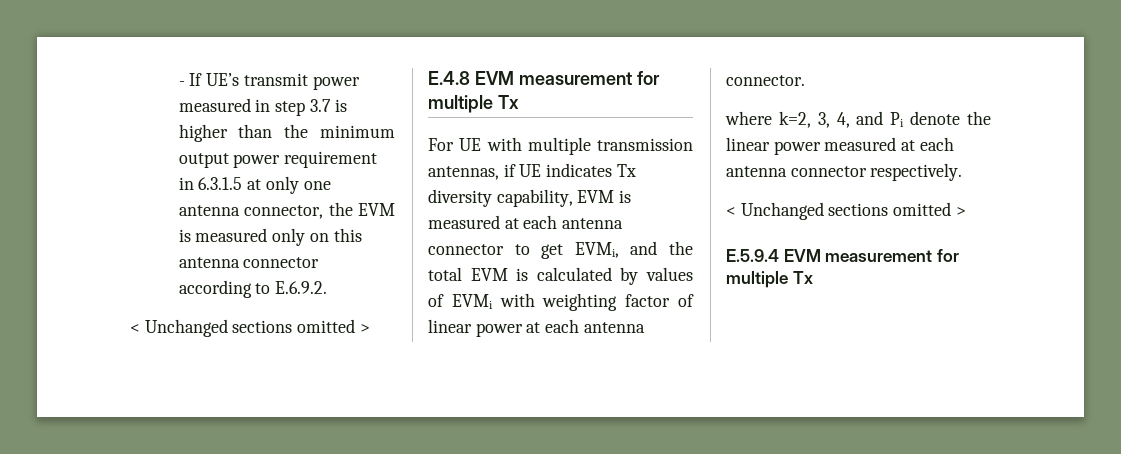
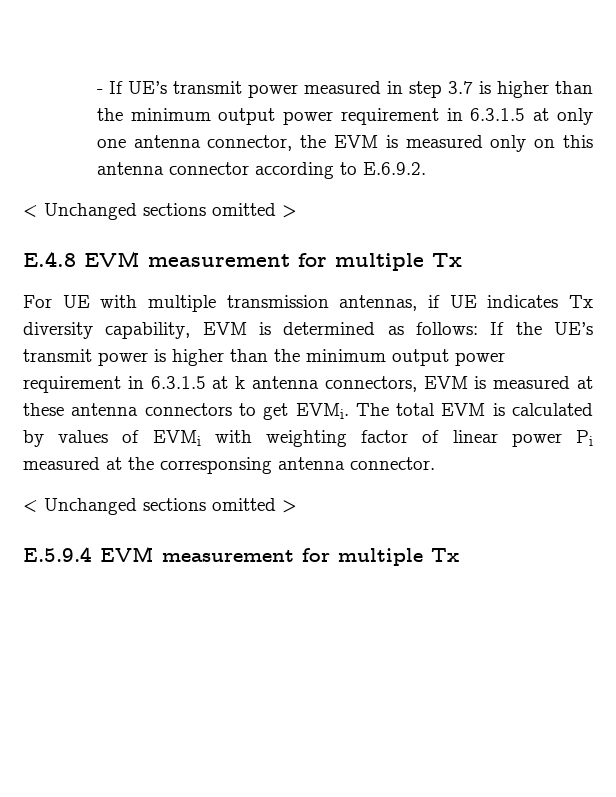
- For UE with multiple transmission antennas, if UE indicates Tx diversity capability, EVM is measured at each antenna connector to get EVMi, and the total EVM is calculated by values of EVMi with weighting factor of linear power at each antenna connector.
- where k=2, 3, 4, and Pi denote the linear power measured at each antenna connector respectively.
+ For UE with multiple transmission antennas, if UE indicates Tx diversity capability, EVM is determined as follows: If the UE’s transmit power is higher than the minimum output power requirement in 6.3.1.5 at k antenna connectors, EVM is measured at these antenna connectors to get EVMi. The total EVM is calculated by values of EVMi with weighting factor of linear power Pi measured at the corresponsing antenna connector.

